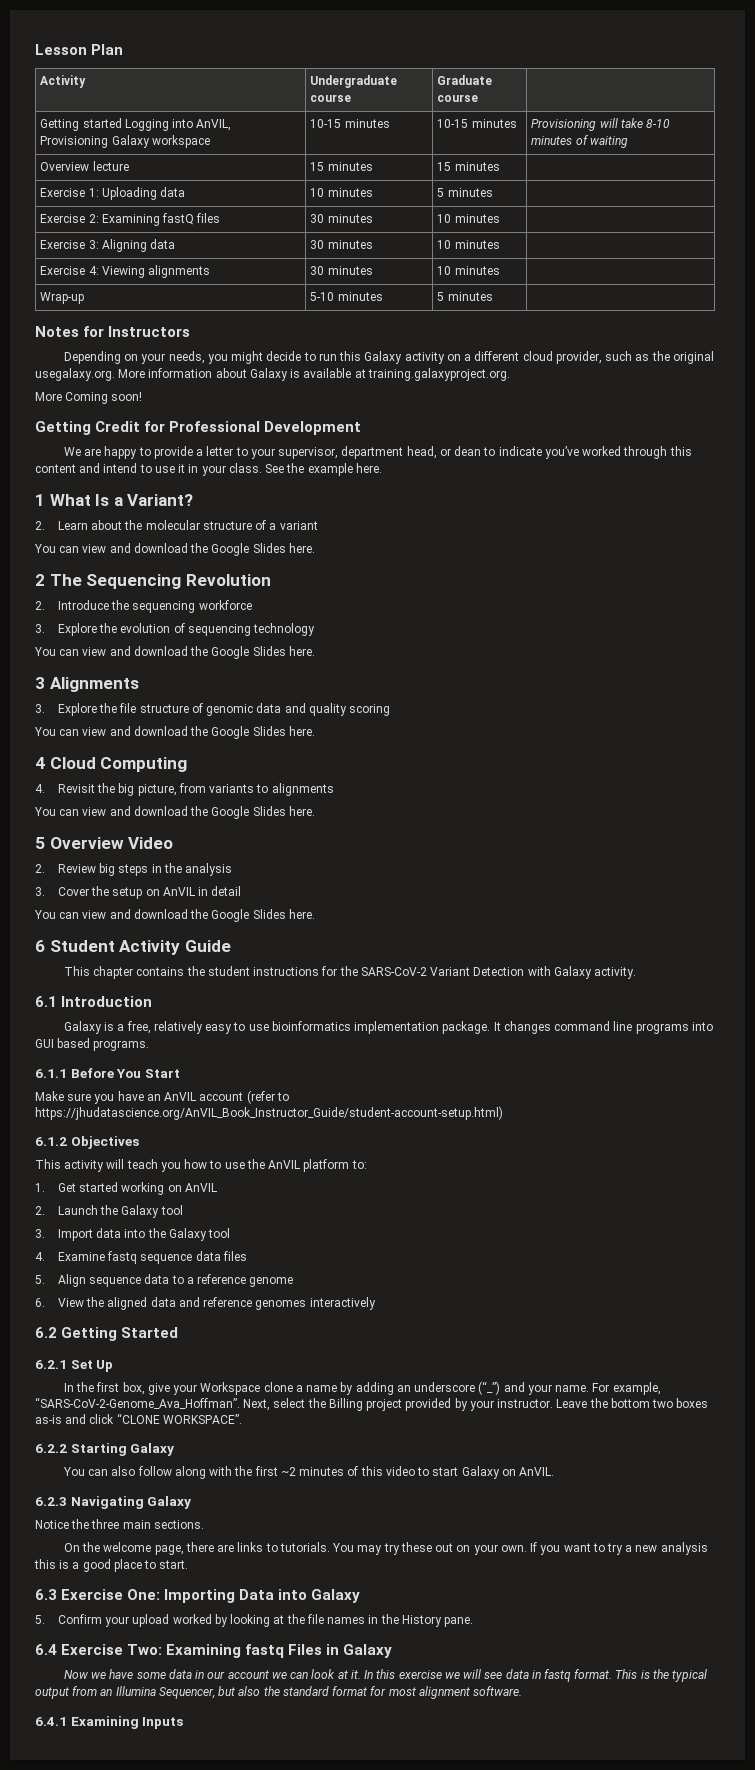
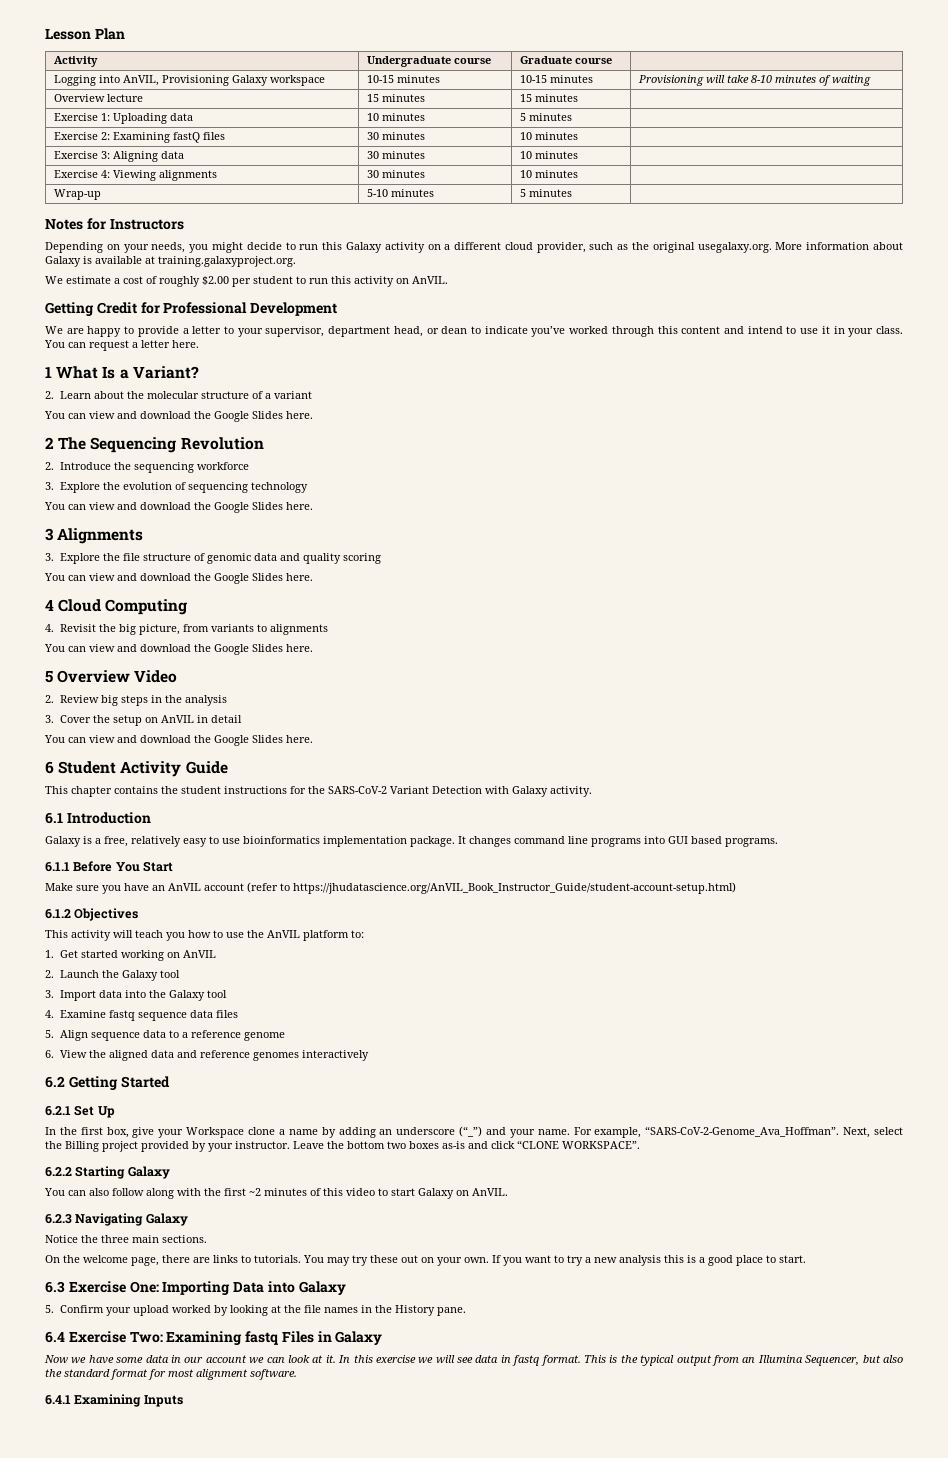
- Getting started Logging into AnVIL, Provisioning Galaxy workspace | 10-15 minutes | 10-15 minutes | Provisioning will take 8-10 minutes of waiting
+ Logging into AnVIL, Provisioning Galaxy workspace | 10-15 minutes | 10-15 minutes | Provisioning will take 8-10 minutes of waiting
- More Coming soon!
+ We estimate a cost of roughly $2.00 per student to run this activity on AnVIL.
- See the example here.
+ You can request a letter here.

